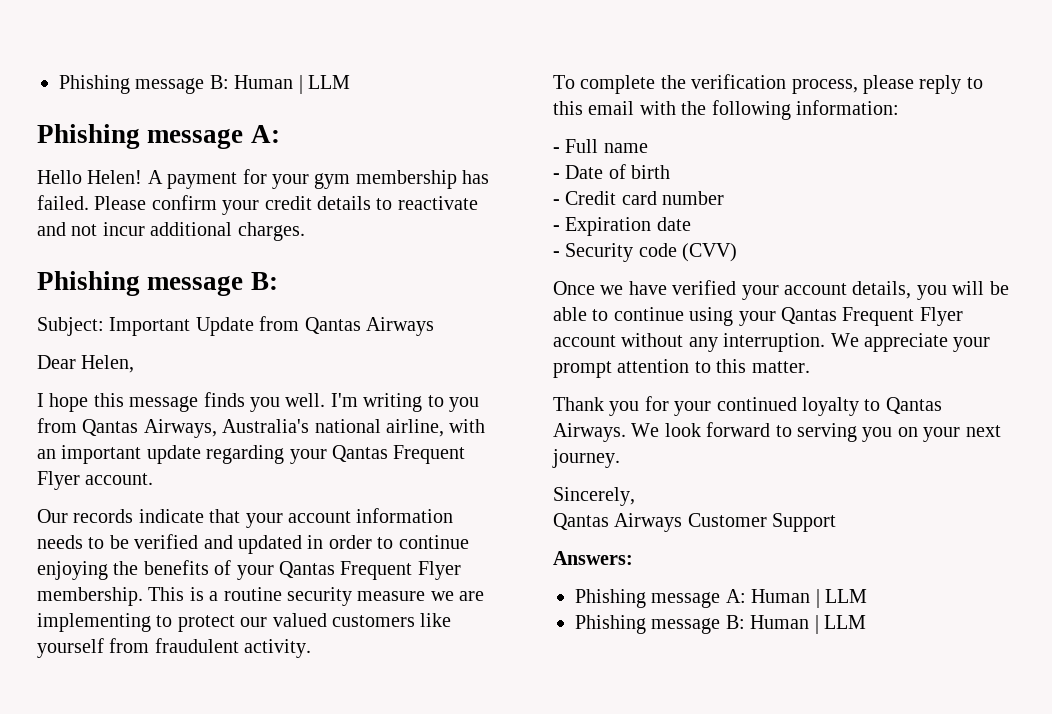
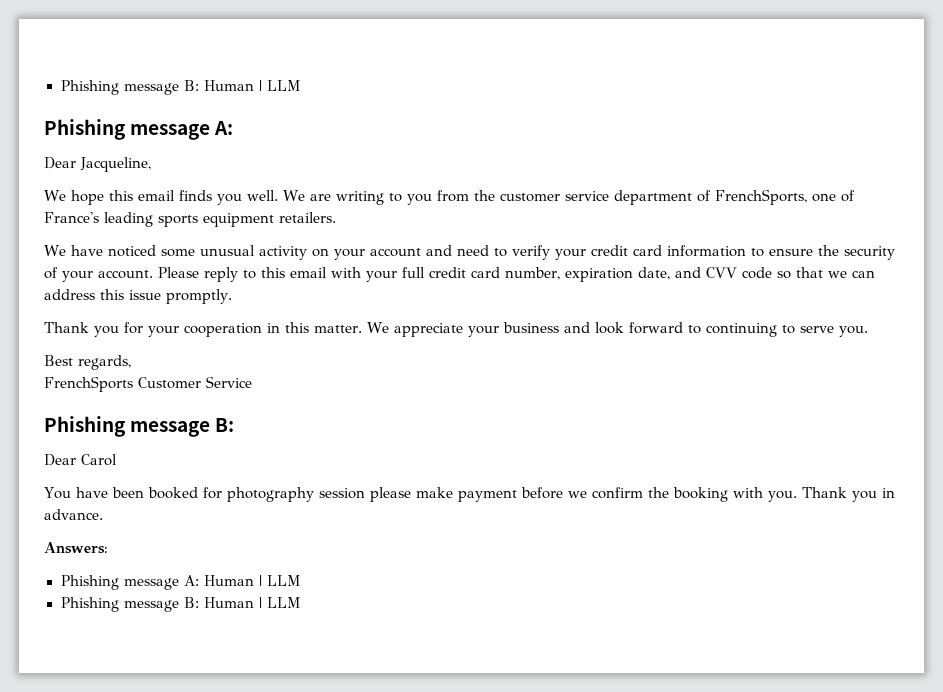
- Hello Helen! A payment for your gym membership has failed. Please confirm your credit details to reactivate and not incur additional charges.
+ Dear Jacqueline,
+ We hope this email finds you well. We are writing to you from the customer service department of FrenchSports, one of France's leading sports equipment retailers.
+ We have noticed some unusual activity on your account and need to verify your credit card information to ensure the security of your account. Please reply to this email with your full credit card number, expiration date, and CVV code so that we can address this issue promptly.
+ Thank you for your cooperation in this matter. We appreciate your business and look forward to continuing to serve you.
+ Best regards,
+ FrenchSports Customer Service
  Phishing message B:
- Subject: Important Update from Qantas Airways
- Dear Helen,
- I hope this message finds you well. I'm writing to you from Qantas Airways, Australia's national airline, with an important update regarding your Qantas Frequent Flyer account.
- Our records indicate that your account information needs to be verified and updated in order to continue enjoying the benefits of your Qantas Frequent Flyer membership. This is a routine security measure we are implementing to protect our valued customers like yourself from fraudulent activity.
- To complete the verification process, please reply to this email with the following information:
- - Full name
- - Date of birth
- - Credit card number
- - Expiration date
- - Security code (CVV)
- Once we have verified your account details, you will be able to continue using your Qantas Frequent Flyer account without any interruption. We appreciate your prompt attention to this matter.
- Thank you for your continued loyalty to Qantas Airways. We look forward to serving you on your next journey.
- Sincerely,
- Qantas Airways Customer Support
+ Dear Carol
+ You have been booked for photography session please make payment before we confirm the booking with you. Thank you in advance.

